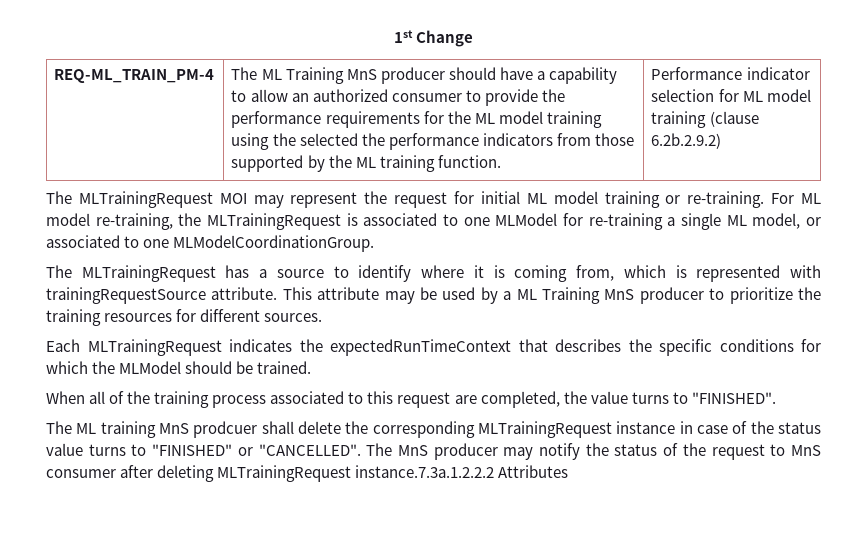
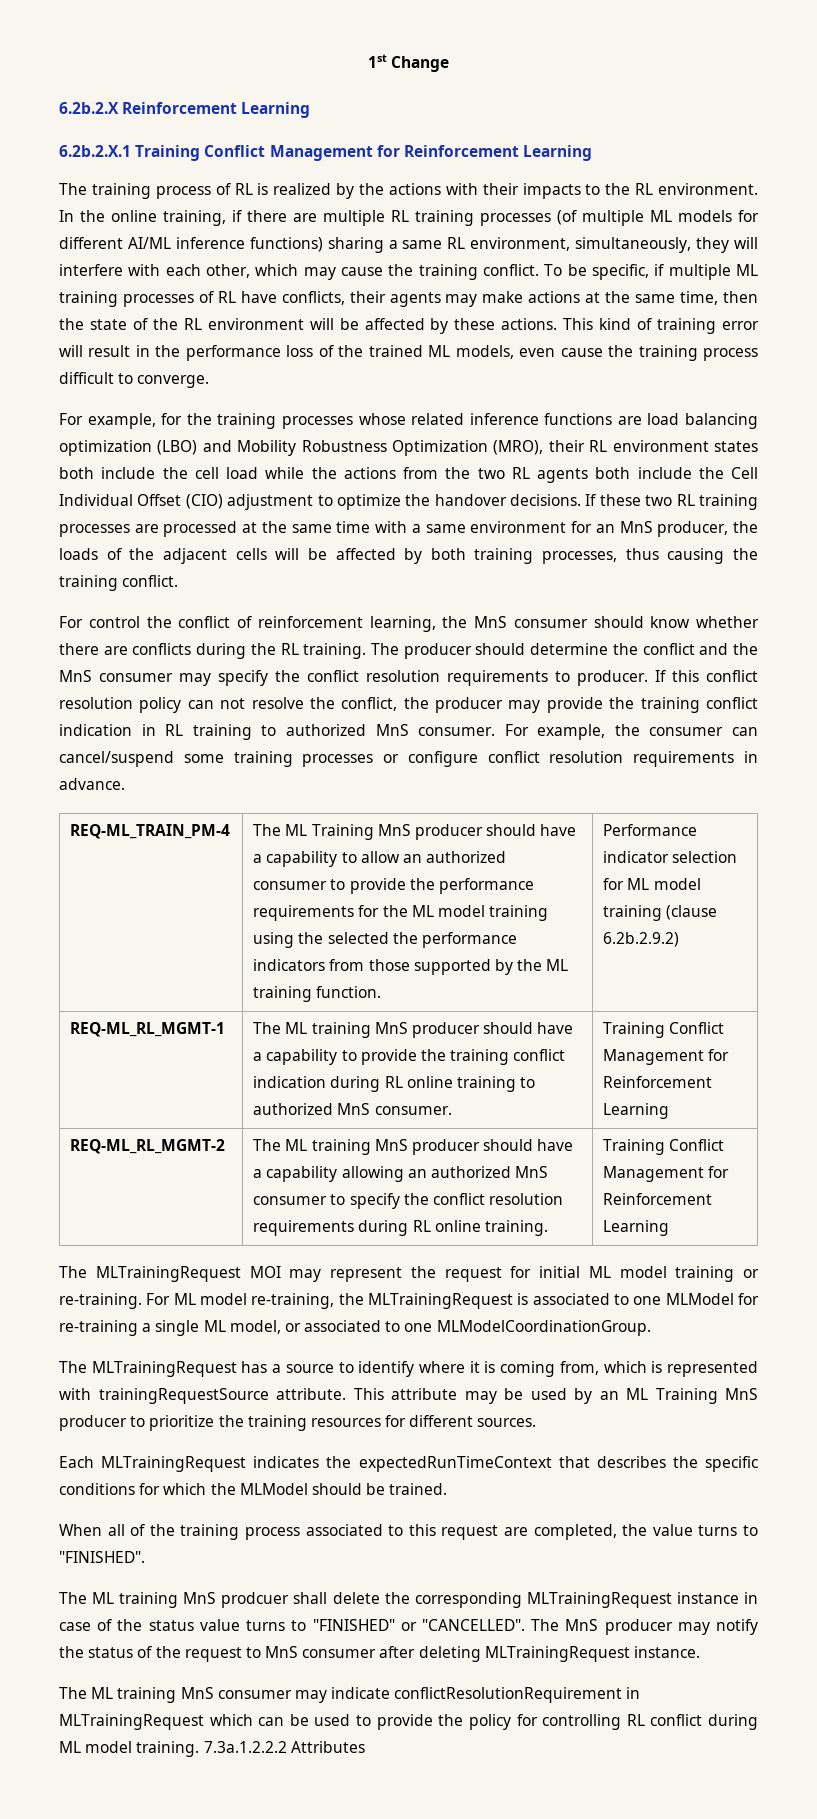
+ 6.2b.2.X Reinforcement Learning
+ 6.2b.2.X.1 Training Conflict Management for Reinforcement Learning
+ The training process of RL is realized by the actions with their impacts to the RL environment. In the online training, if there are multiple RL training processes (of multiple ML models for different AI/ML inference functions) sharing a same RL environment, simultaneously, they will interfere with each other, which may cause the training conflict. To be specific, if multiple ML training processes of RL have conflicts, their agents may make actions at the same time, then the state of the RL environment will be affected by these actions. This kind of training error will result in the performance loss of the trained ML models, even cause the training process difficult to converge.
+ For example, for the training processes whose related inference functions are load balancing optimization (LBO) and Mobility Robustness Optimization (MRO), their RL environment states both include the cell load while the actions from the two RL agents both include the Cell Individual Offset (CIO) adjustment to optimize the handover decisions. If these two RL training processes are processed at the same time with a same environment for an MnS producer, the loads of the adjacent cells will be affected by both training processes, thus causing the training conflict.
+ For control the conflict of reinforcement learning, the MnS consumer should know whether there are conflicts during the RL training. The producer should determine the conflict and the MnS consumer may specify the conflict resolution requirements to producer. If this conflict resolution policy can not resolve the conflict, the producer may provide the training conflict indication in RL training to authorized MnS consumer. For example, the consumer can cancel/suspend some training processes or configure conflict resolution requirements in advance.
+ REQ-ML_RL_MGMT-1 | The ML training MnS producer should have a capability to provide the training conflict indication during RL online training to authorized MnS consumer. | Training Conflict Management for Reinforcement Learning
+ REQ-ML_RL_MGMT-2 | The ML training MnS producer should have a capability allowing an authorized MnS consumer to specify the conflict resolution requirements during RL online training. | Training Conflict Management for Reinforcement Learning
- This attribute may be used by a ML Training MnS producer to prioritize the training resources for different sources.
+ This attribute may be used by an ML Training MnS producer to prioritize the training resources for different sources.
- The MnS producer may notify the status of the request to MnS consumer after deleting MLTrainingRequest instance.7.3a.1.2.2.2 Attributes
+ The MnS producer may notify the status of the request to MnS consumer after deleting MLTrainingRequest instance.
+ The ML training MnS consumer may indicate conflictResolutionRequirement in MLTrainingRequest which can be used to provide the policy for controlling RL conflict during ML model training. 7.3a.1.2.2.2 Attributes

